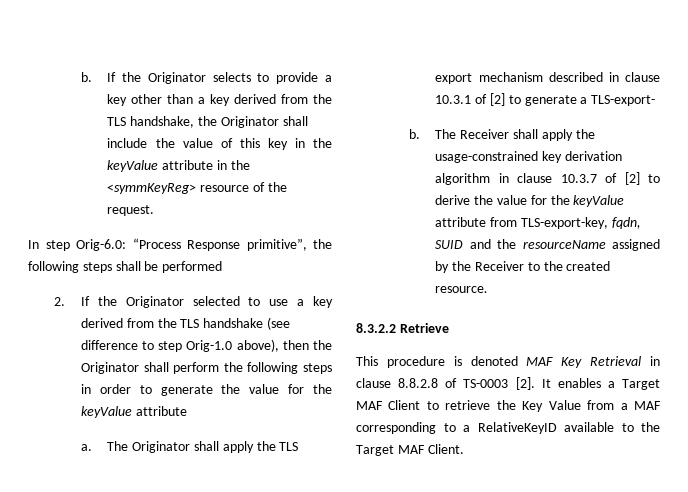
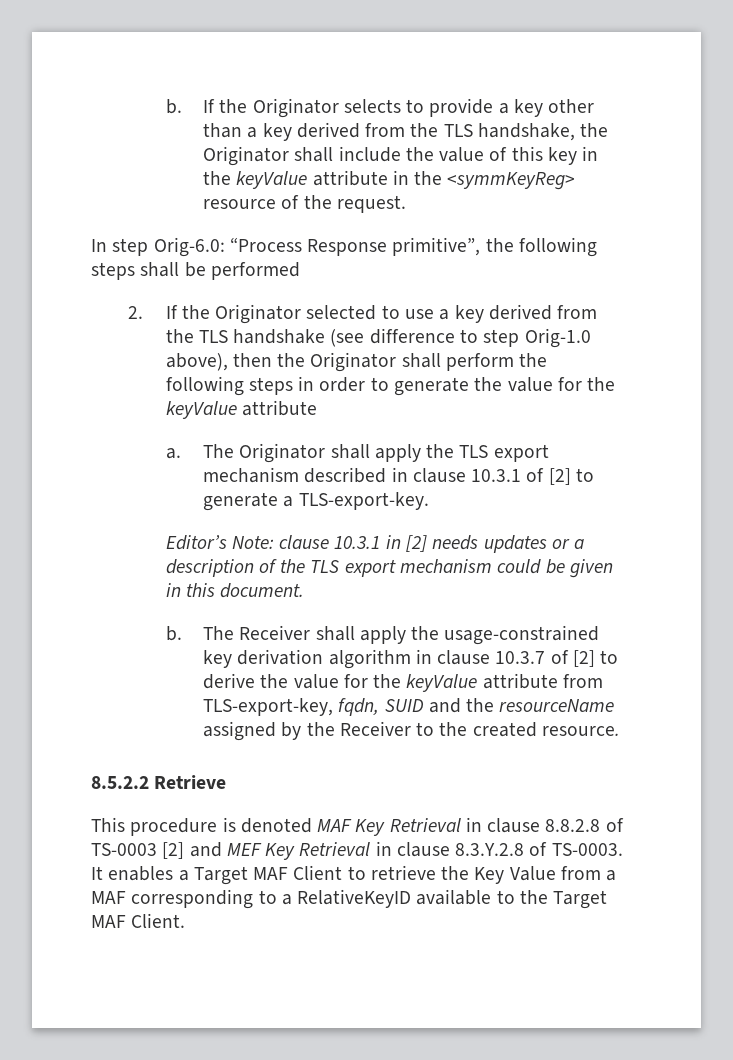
- The Originator shall apply the TLS export mechanism described in clause 10.3.1 of [2] to generate a TLS-export-
+ The Originator shall apply the TLS export mechanism described in clause 10.3.1 of [2] to generate a TLS-export-key.
+ Editor’s Note: clause 10.3.1 in [2] needs updates or a description of the TLS export mechanism could be given in this document.
- 8.3.2.2 Retrieve
+ 8.5.2.2 Retrieve
- This procedure is denoted MAF Key Retrieval in clause 8.8.2.8 of TS-0003 [2].
+ This procedure is denoted MAF Key Retrieval in clause 8.8.2.8 of TS-0003 [2] and MEF Key Retrieval in clause 8.3.Y.2.8 of TS-0003.

